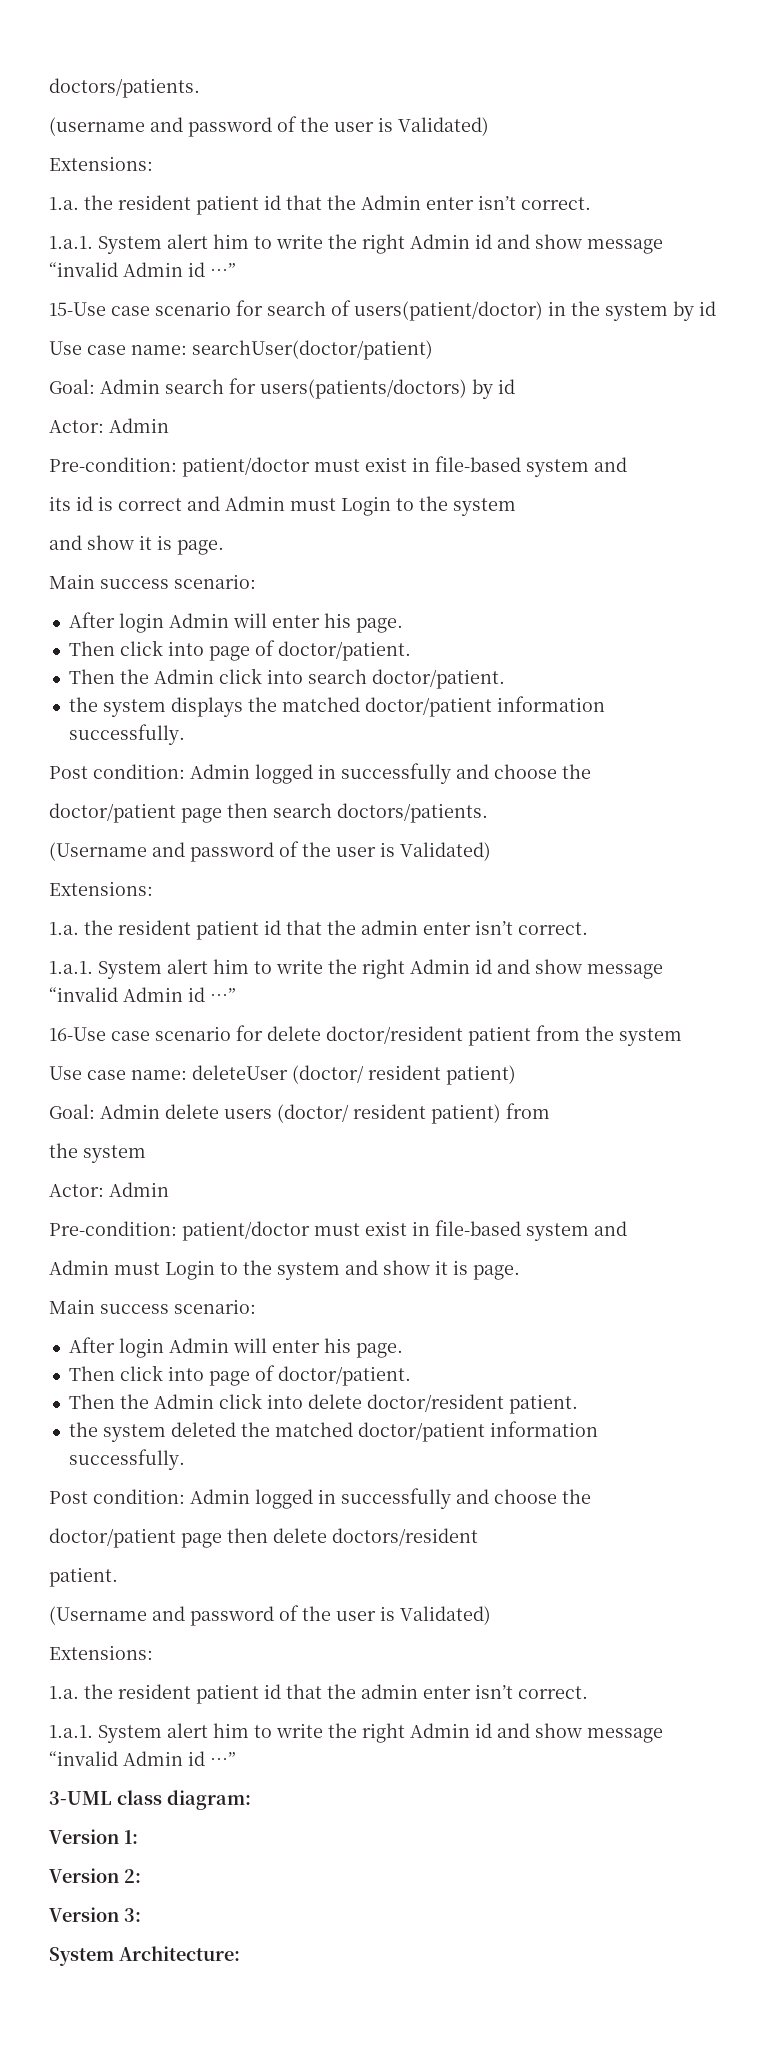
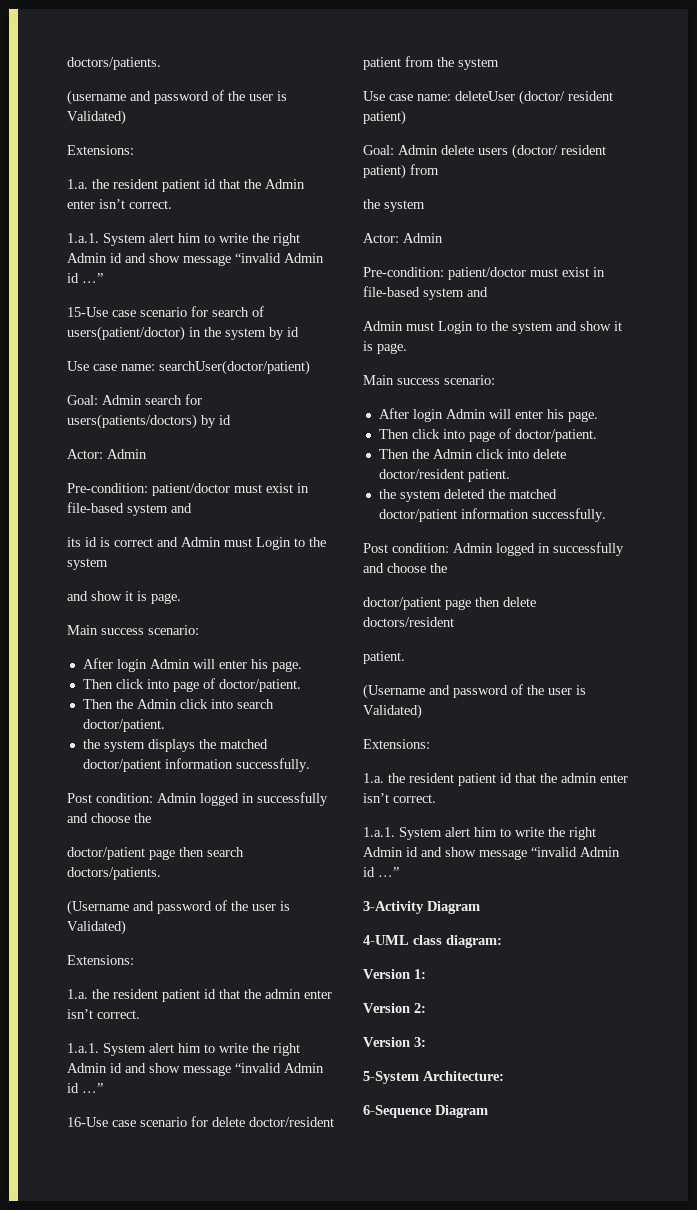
- 3-UML class diagram:
+ 3-Activity Diagram
+ 4-UML class diagram:
- System Architecture:
+ 5-System Architecture:
+ 6-Sequence Diagram

